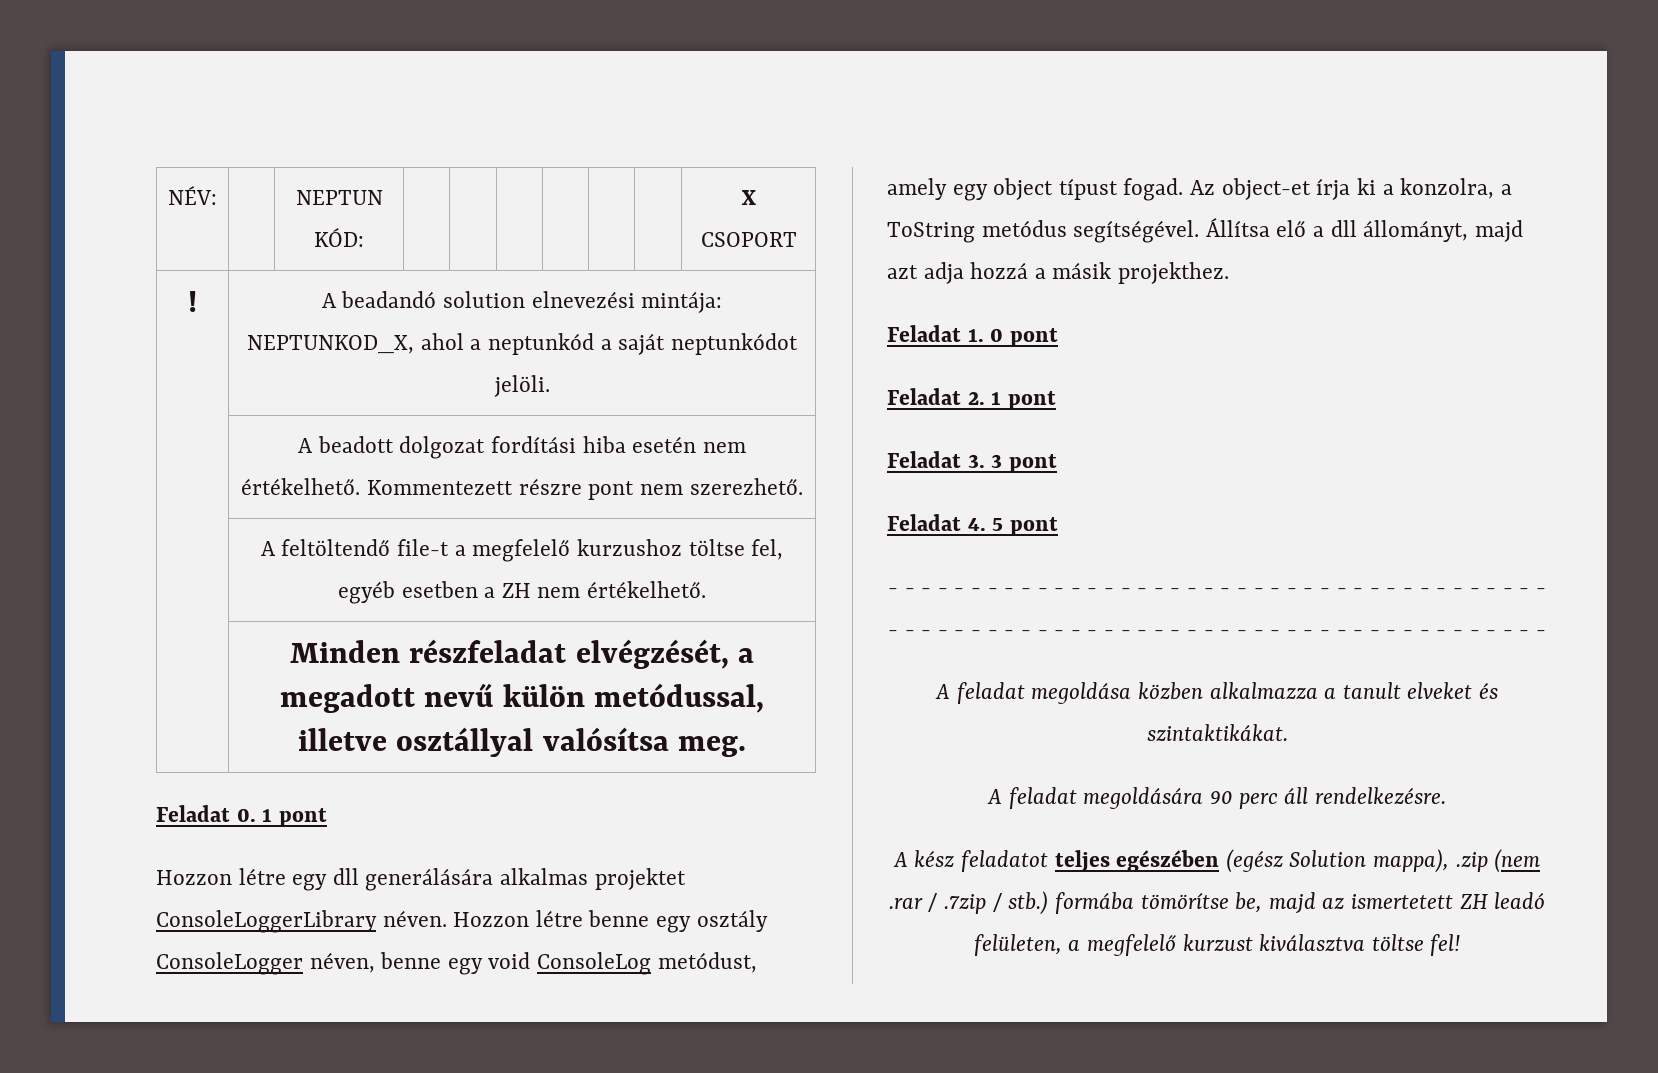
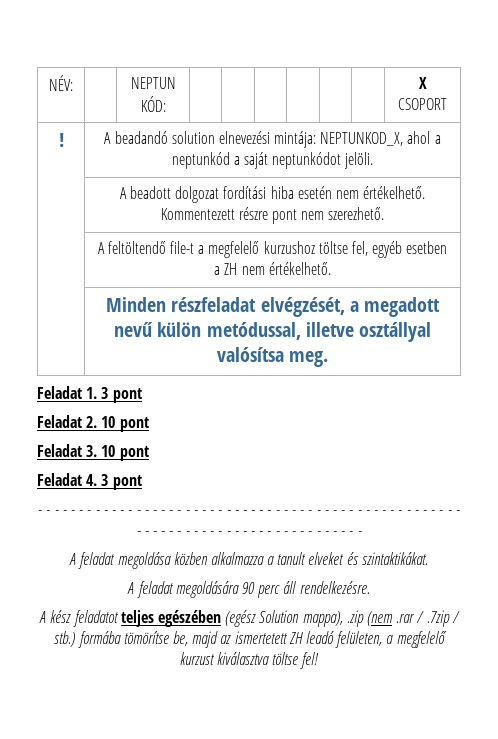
- Feladat 0. 1 pont
- Hozzon létre egy dll generálására alkalmas projektet ConsoleLoggerLibrary néven. Hozzon létre benne egy osztály ConsoleLogger néven, benne egy void ConsoleLog metódust, amely egy object típust fogad. Az object-et írja ki a konzolra, a ToString metódus segítségével. Állítsa elő a dll állományt, majd azt adja hozzá a másik projekthez.
- Feladat 1. 0 pont
+ Feladat 1. 3 pont
- Feladat 2. 1 pont
+ Feladat 2. 10 pont
- Feladat 3. 3 pont
+ Feladat 3. 10 pont
- Feladat 4. 5 pont
+ Feladat 4. 3 pont

